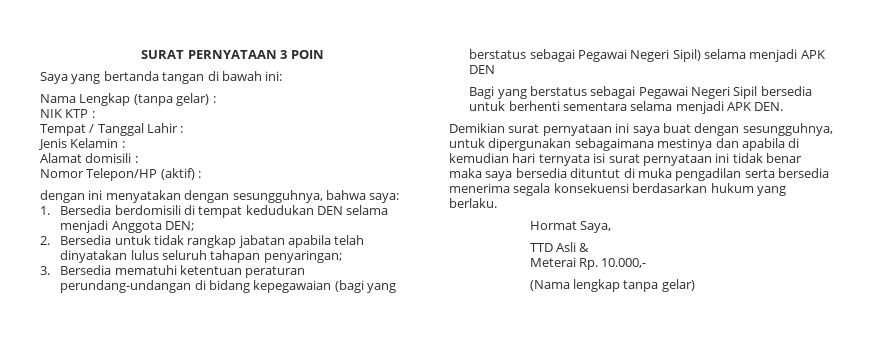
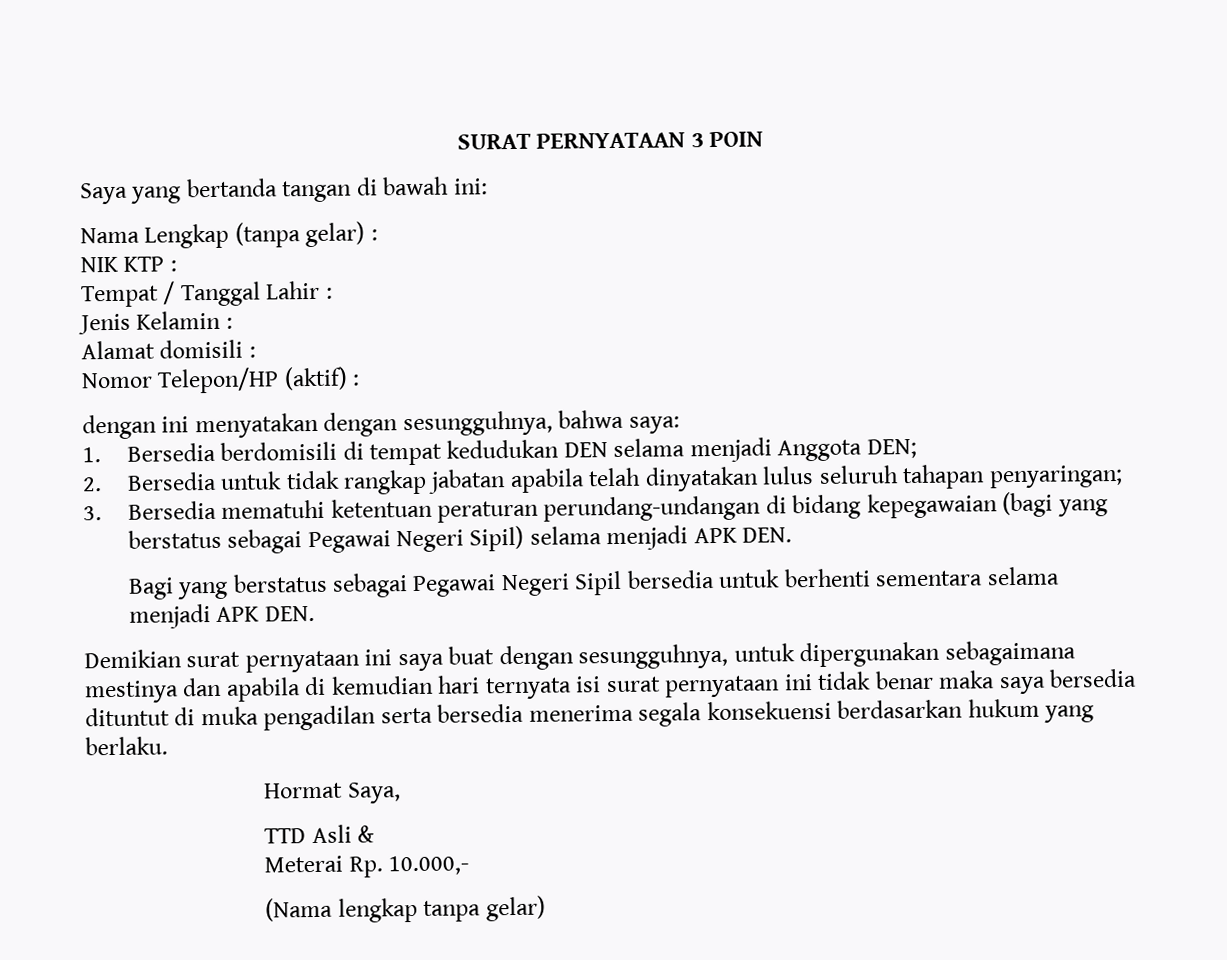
- 3. Bersedia mematuhi ketentuan peraturan perundang-undangan di bidang kepegawaian (bagi yang berstatus sebagai Pegawai Negeri Sipil) selama menjadi APK DEN
+ 3. Bersedia mematuhi ketentuan peraturan perundang-undangan di bidang kepegawaian (bagi yang berstatus sebagai Pegawai Negeri Sipil) selama menjadi APK DEN.

